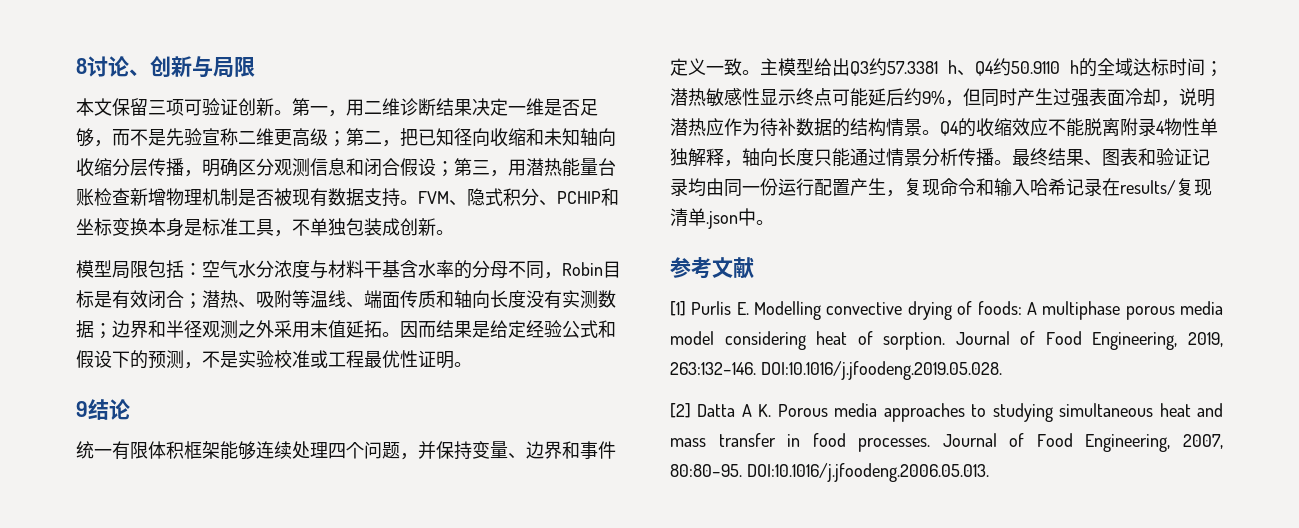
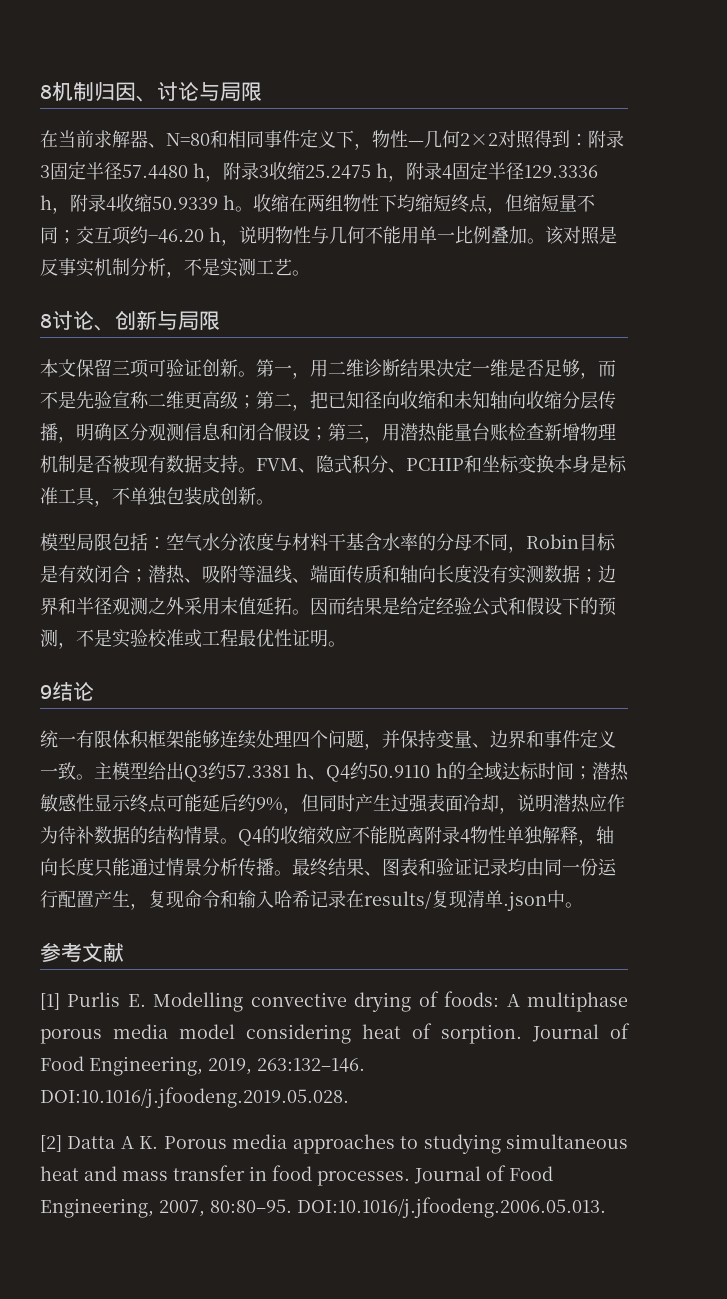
+ 8机制归因、讨论与局限
+ 在当前求解器、N=80和相同事件定义下，物性—几何2×2对照得到：附录3固定半径57.4480 h，附录3收缩25.2475 h，附录4固定半径129.3336 h，附录4收缩50.9339 h。收缩在两组物性下均缩短终点，但缩短量不同；交互项约−46.20 h，说明物性与几何不能用单一比例叠加。该对照是反事实机制分析，不是实测工艺。

